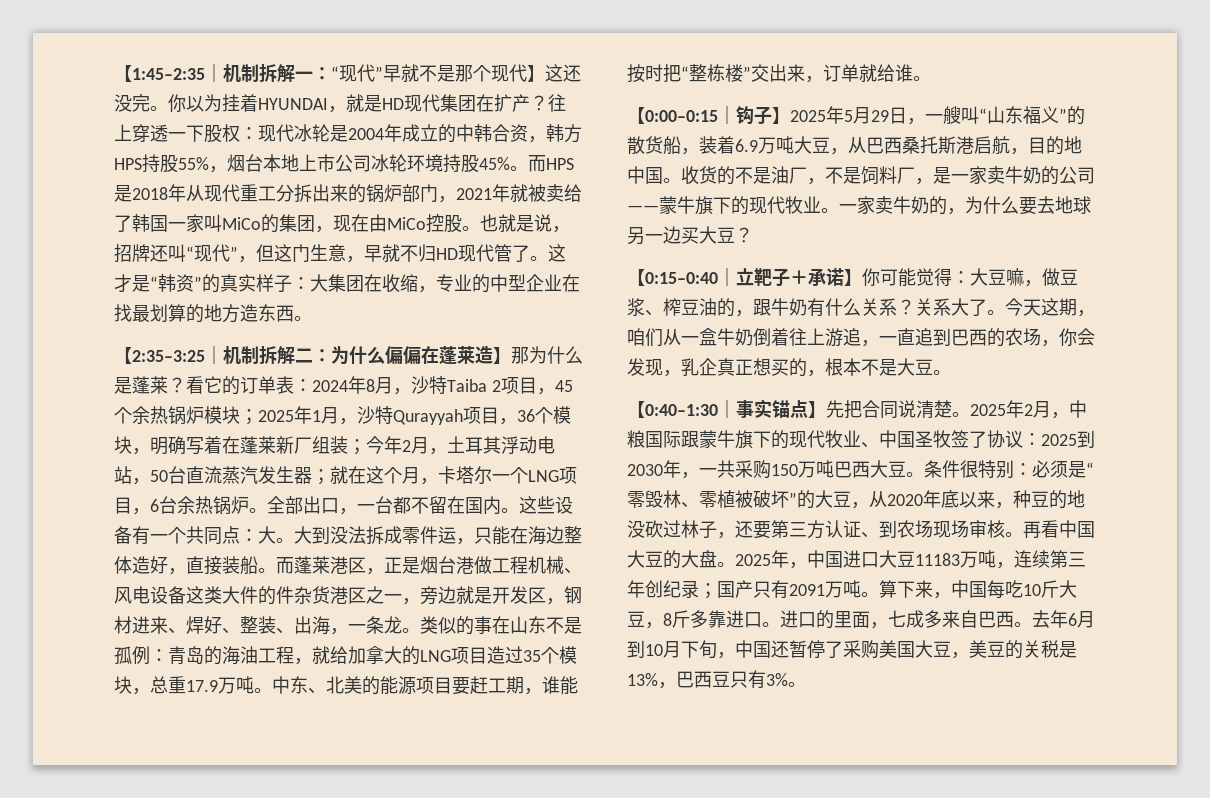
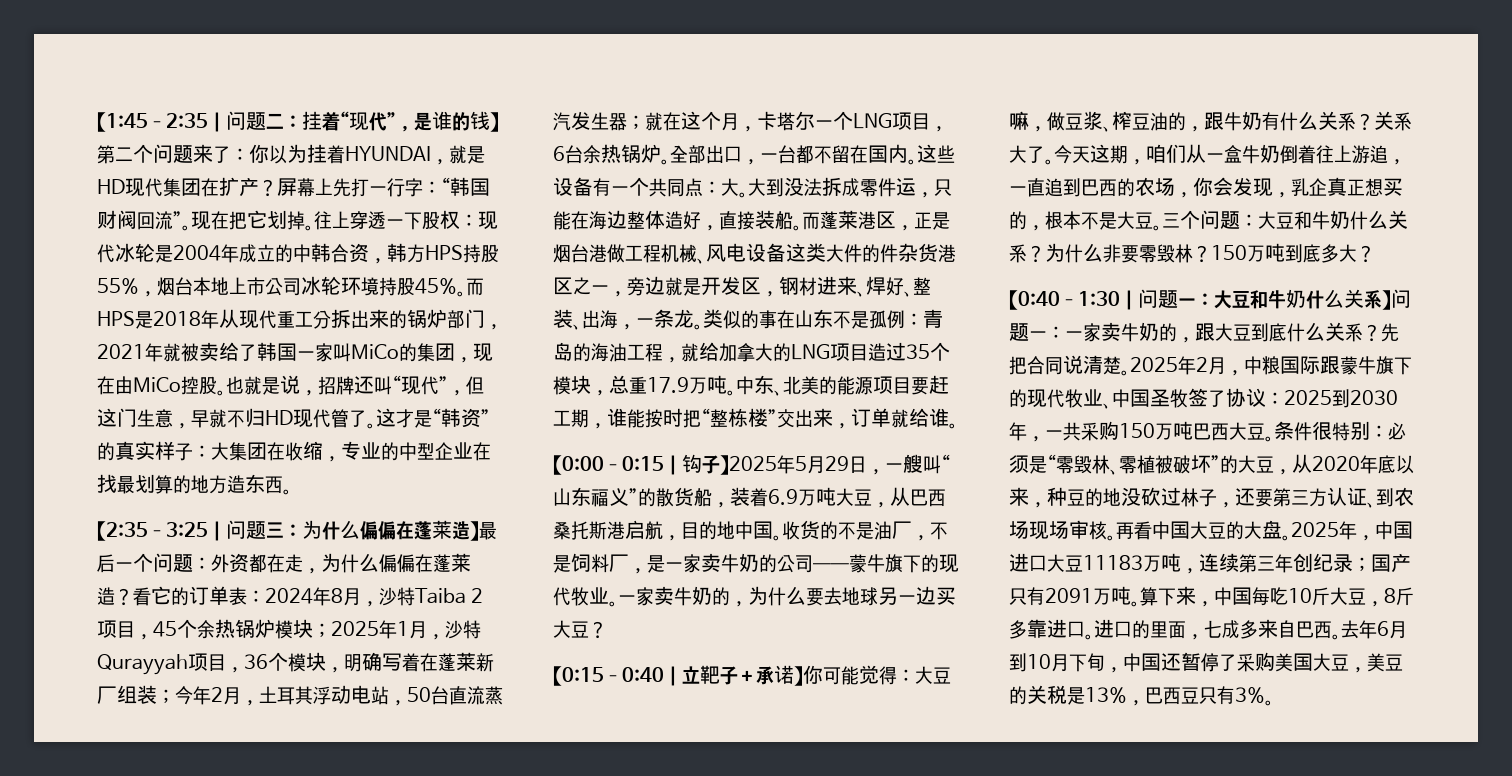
- 【1:45–2:35｜机制拆解一：“现代”早就不是那个现代】这还没完。你以为挂着HYUNDAI，就是HD现代集团在扩产？
+ 【1:45–2:35｜问题二：挂着“现代”，是谁的钱】第二个问题来了：你以为挂着HYUNDAI，就是HD现代集团在扩产？
+ 屏幕上先打一行字：“韩国财阀回流”。现在把它划掉。
- 【2:35–3:25｜机制拆解二：为什么偏偏在蓬莱造】那为什么是蓬莱？
+ 【2:35–3:25｜问题三：为什么偏偏在蓬莱造】最后一个问题：外资都在走，为什么偏偏在蓬莱造？
- 今天这期，咱们从一盒牛奶倒着往上游追，一直追到巴西的农场，你会发现，乳企真正想买的，根本不是大豆。
- 【0:40–1:30｜事实锚点】先把合同说清楚。
+ 今天这期，咱们从一盒牛奶倒着往上游追，一直追到巴西的农场，你会发现，乳企真正想买的，根本不是大豆。三个问题：大豆和牛奶什么关系？为什么非要零毁林？150万吨到底多大？
+ 【0:40–1:30｜问题一：大豆和牛奶什么关系】问题一：一家卖牛奶的，跟大豆到底什么关系？先把合同说清楚。

